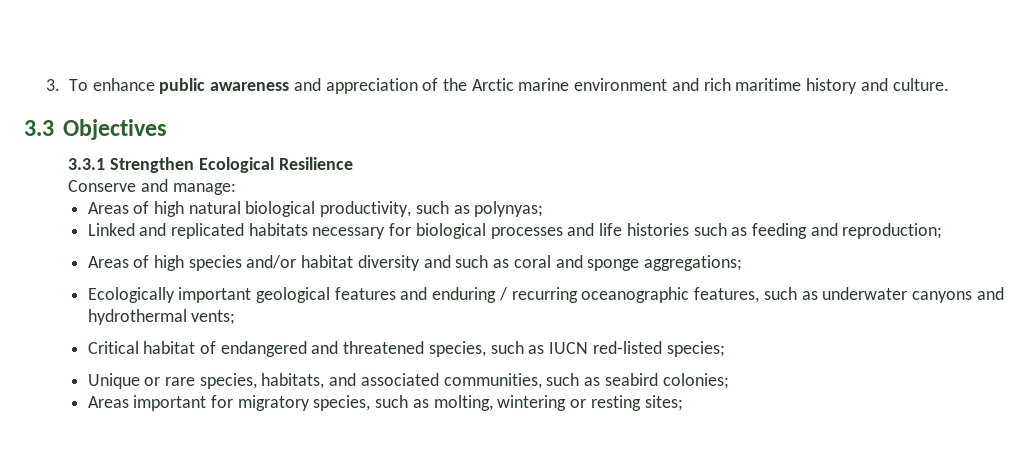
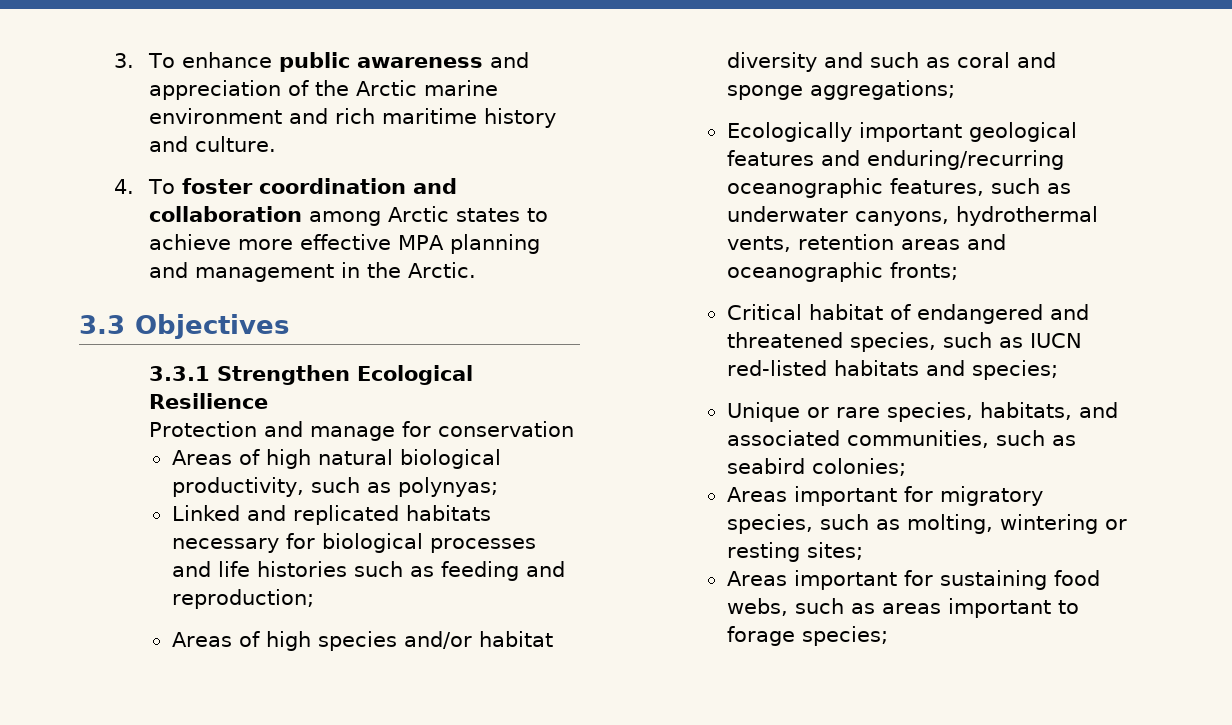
+ 4. To foster coordination and collaboration among Arctic states to achieve more effective MPA planning and management in the Arctic.
- Conserve and manage:
+ Protection and manage for conservation
- Ecologically important geological features and enduring / recurring oceanographic features, such as underwater canyons and hydrothermal vents;
+ Ecologically important geological features and enduring/recurring oceanographic features, such as underwater canyons, hydrothermal vents, retention areas and oceanographic fronts;
- Critical habitat of endangered and threatened species, such as IUCN red-listed species;
+ Critical habitat of endangered and threatened species, such as IUCN red-listed habitats and species;
+ Areas important for sustaining food webs, such as areas important to forage species;

